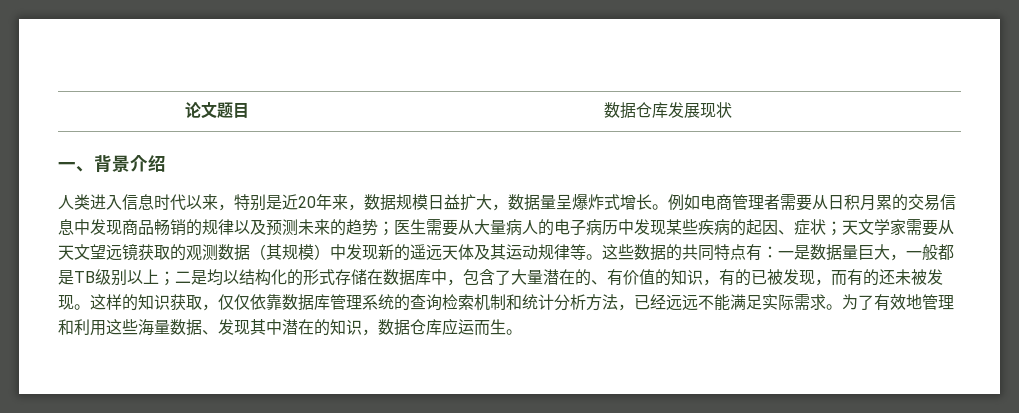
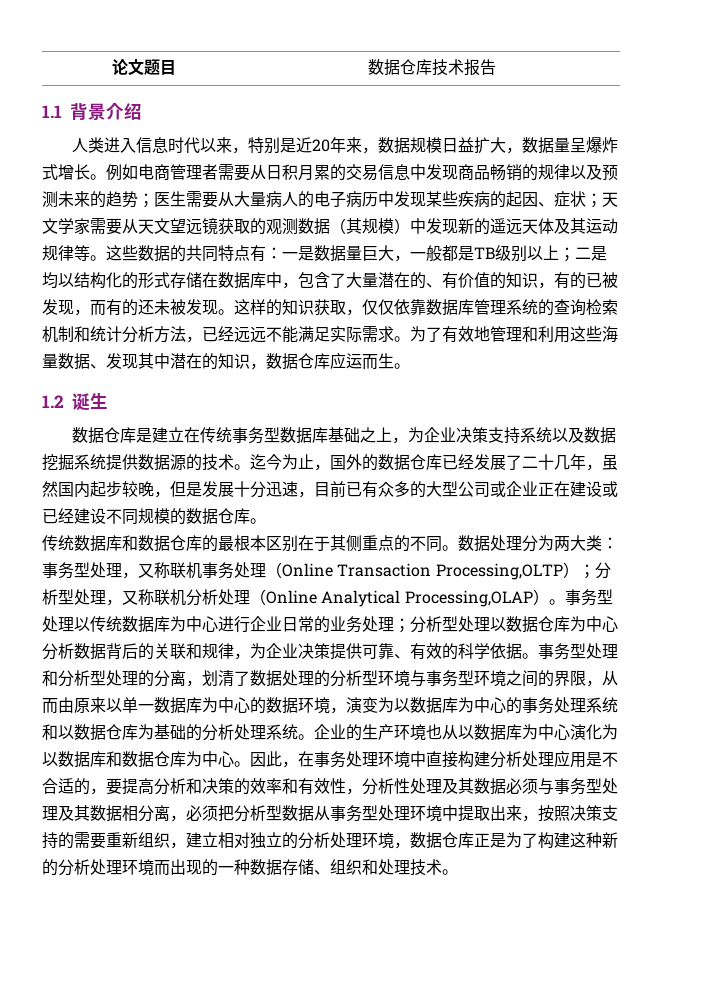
- 论文题目 | 数据仓库发展现状
- 一、背景介绍
+ 论文题目 | 数据仓库技术报告
+ 1.1背景介绍
+ 1.2诞生
+ 数据仓库是建立在传统事务型数据库基础之上，为企业决策支持系统以及数据挖掘系统提供数据源的技术。迄今为止，国外的数据仓库已经发展了二十几年，虽然国内起步较晚，但是发展十分迅速，目前已有众多的大型公司或企业正在建设或已经建设不同规模的数据仓库。
+ 传统数据库和数据仓库的最根本区别在于其侧重点的不同。数据处理分为两大类：事务型处理，又称联机事务处理（Online Transaction Processing,OLTP）；分析型处理，又称联机分析处理（Online Analytical Processing,OLAP）。事务型处理以传统数据库为中心进行企业日常的业务处理；分析型处理以数据仓库为中心分析数据背后的关联和规律，为企业决策提供可靠、有效的科学依据。事务型处理和分析型处理的分离，划清了数据处理的分析型环境与事务型环境之间的界限，从而由原来以单一数据库为中心的数据环境，演变为以数据库为中心的事务处理系统和以数据仓库为基础的分析处理系统。企业的生产环境也从以数据库为中心演化为以数据库和数据仓库为中心。因此，在事务处理环境中直接构建分析处理应用是不合适的，要提高分析和决策的效率和有效性，分析性处理及其数据必须与事务型处理及其数据相分离，必须把分析型数据从事务型处理环境中提取出来，按照决策支持的需要重新组织，建立相对独立的分析处理环境，数据仓库正是为了构建这种新的分析处理环境而出现的一种数据存储、组织和处理技术。

